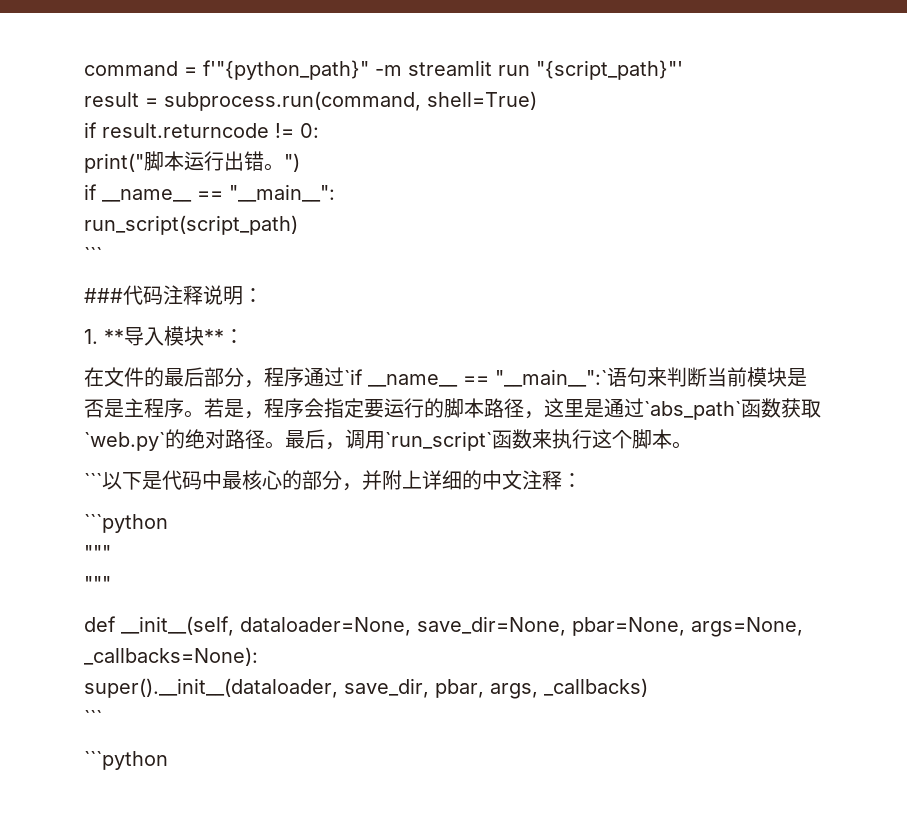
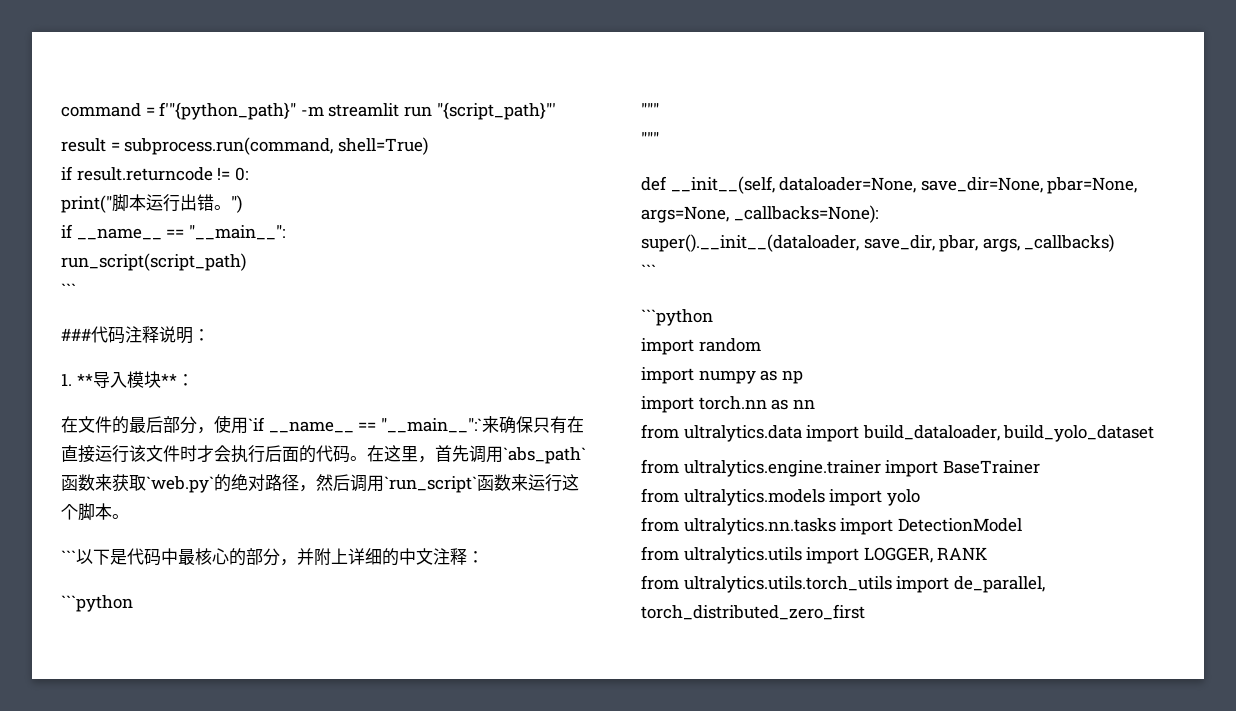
- 在文件的最后部分，程序通过`if __name__ == "__main__":`语句来判断当前模块是否是主程序。若是，程序会指定要运行的脚本路径，这里是通过`abs_path`函数获取`web.py`的绝对路径。最后，调用`run_script`函数来执行这个脚本。
+ 在文件的最后部分，使用`if __name__ == "__main__":`来确保只有在直接运行该文件时才会执行后面的代码。在这里，首先调用`abs_path`函数来获取`web.py`的绝对路径，然后调用`run_script`函数来运行这个脚本。
+ import random
+ import numpy as np
+ import torch.nn as nn
+ from ultralytics.data import build_dataloader, build_yolo_dataset
+ from ultralytics.engine.trainer import BaseTrainer
+ from ultralytics.models import yolo
+ from ultralytics.nn.tasks import DetectionModel
+ from ultralytics.utils import LOGGER, RANK
+ from ultralytics.utils.torch_utils import de_parallel, torch_distributed_zero_first

